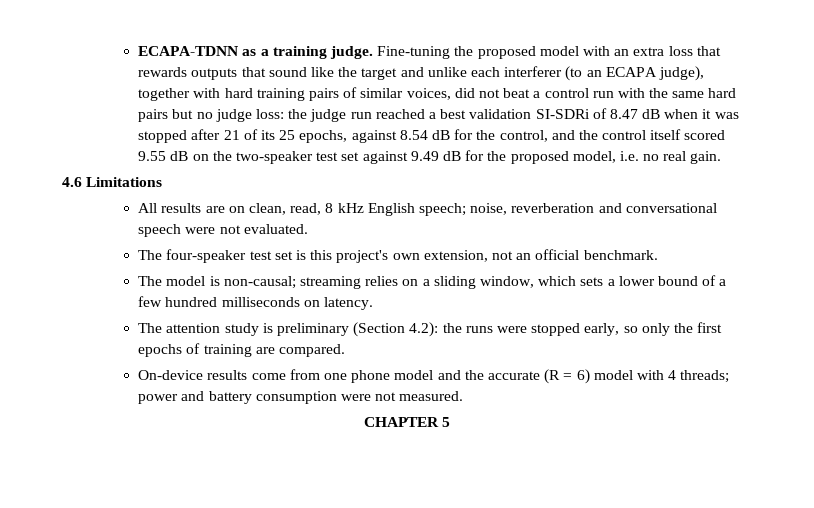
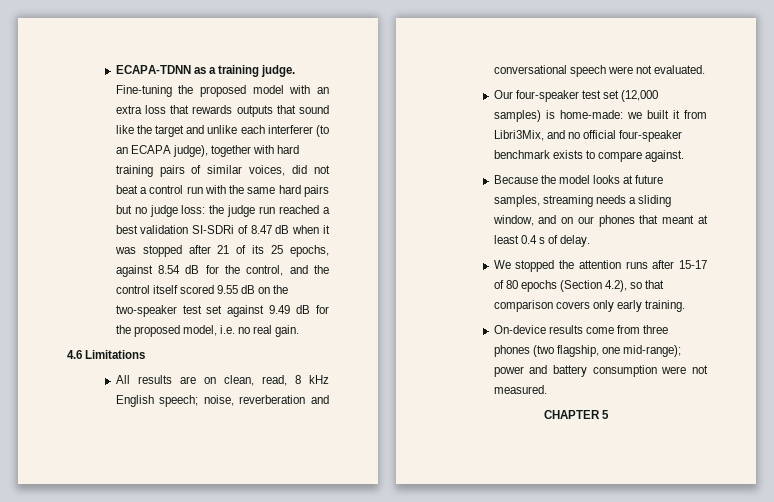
- The four-speaker test set is this project's own extension, not an official benchmark.
- The model is non-causal; streaming relies on a sliding window, which sets a lower bound of a few hundred milliseconds on latency.
- The attention study is preliminary (Section 4.2): the runs were stopped early, so only the first epochs of training are compared.
- On-device results come from one phone model and the accurate (R = 6) model with 4 threads; power and battery consumption were not measured.
+ Our four-speaker test set (12,000 samples) is home-made: we built it from Libri3Mix, and no official four-speaker benchmark exists to compare against.
+ Because the model looks at future samples, streaming needs a sliding window, and on our phones that meant at least 0.4 s of delay.
+ We stopped the attention runs after 15-17 of 80 epochs (Section 4.2), so that comparison covers only early training.
+ On-device results come from three phones (two flagship, one mid-range); power and battery consumption were not measured.

